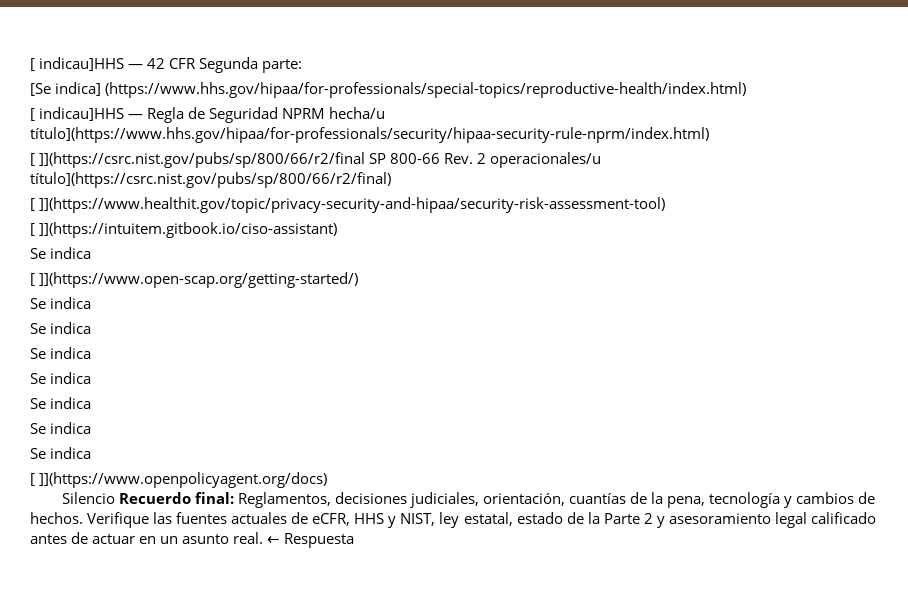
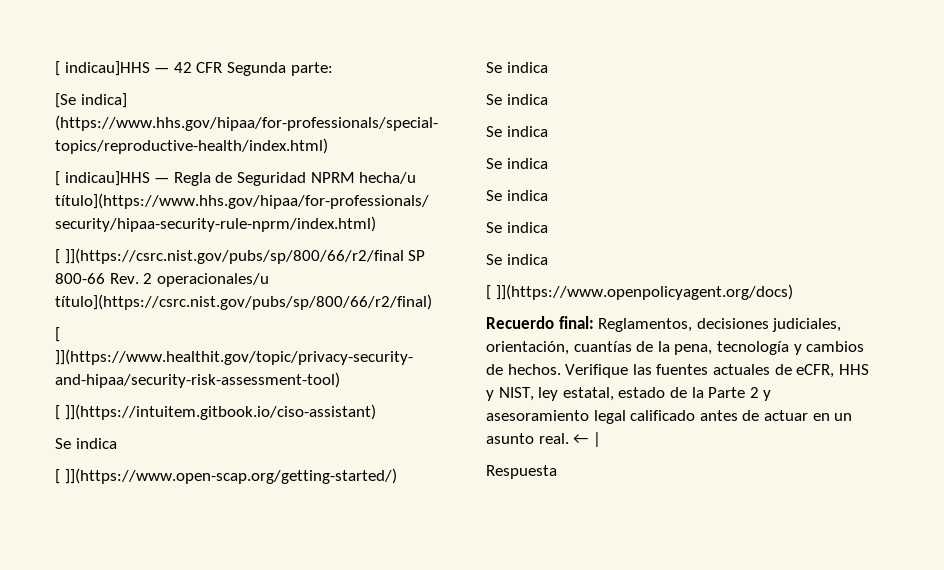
- Silencio Recuerdo final: Reglamentos, decisiones judiciales, orientación, cuantías de la pena, tecnología y cambios de hechos.
+ Recuerdo final: Reglamentos, decisiones judiciales, orientación, cuantías de la pena, tecnología y cambios de hechos.
- ← Respuesta
+ ← |
+ Respuesta

